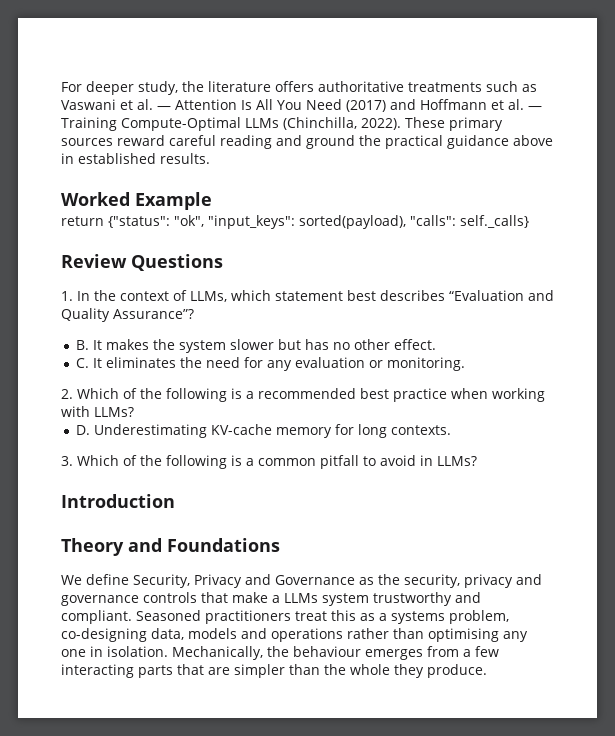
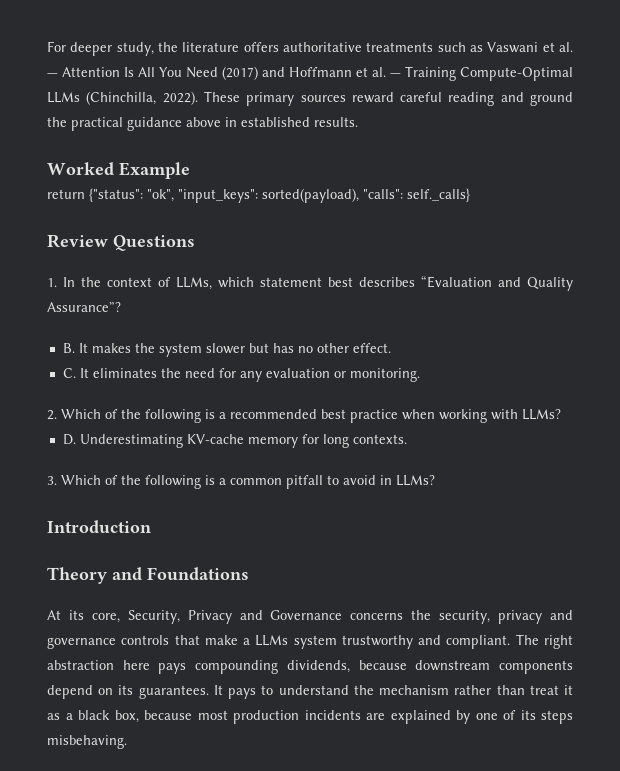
- We define Security, Privacy and Governance as the security, privacy and governance controls that make a LLMs system trustworthy and compliant.
+ At its core, Security, Privacy and Governance concerns the security, privacy and governance controls that make a LLMs system trustworthy and compliant.
- Seasoned practitioners treat this as a systems problem, co-designing data, models and operations rather than optimising any one in isolation. Mechanically, the behaviour emerges from a few interacting parts that are simpler than the whole they produce.
+ The right abstraction here pays compounding dividends, because downstream components depend on its guarantees. It pays to understand the mechanism rather than treat it as a black box, because most production incidents are explained by one of its steps misbehaving.

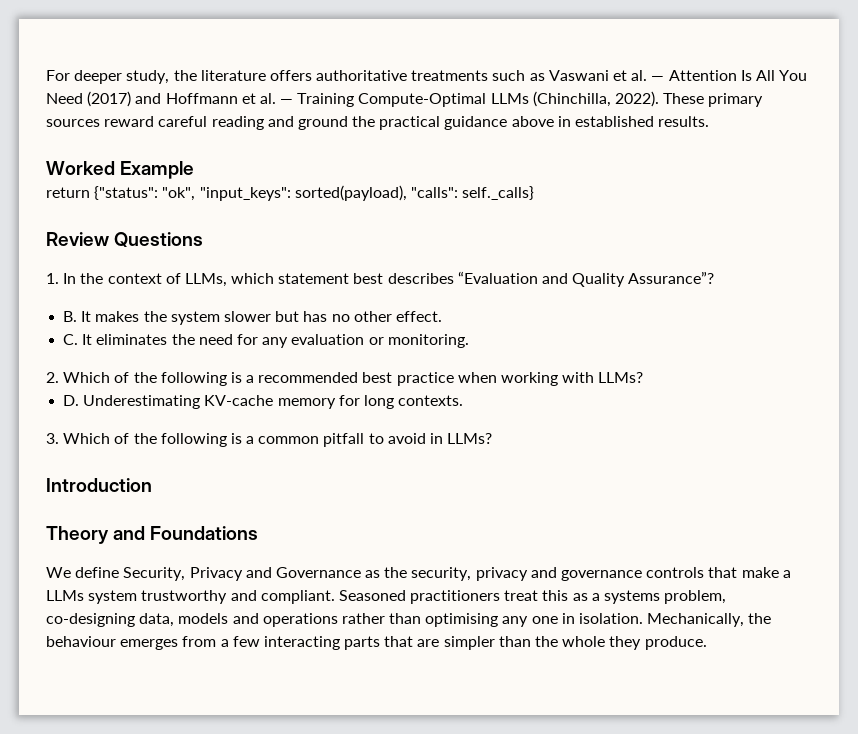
- At its core, Security, Privacy and Governance concerns the security, privacy and governance controls that make a LLMs system trustworthy and compliant.
+ We define Security, Privacy and Governance as the security, privacy and governance controls that make a LLMs system trustworthy and compliant.
- The right abstraction here pays compounding dividends, because downstream components depend on its guarantees. It pays to understand the mechanism rather than treat it as a black box, because most production incidents are explained by one of its steps misbehaving.
+ Seasoned practitioners treat this as a systems problem, co-designing data, models and operations rather than optimising any one in isolation. Mechanically, the behaviour emerges from a few interacting parts that are simpler than the whole they produce.

